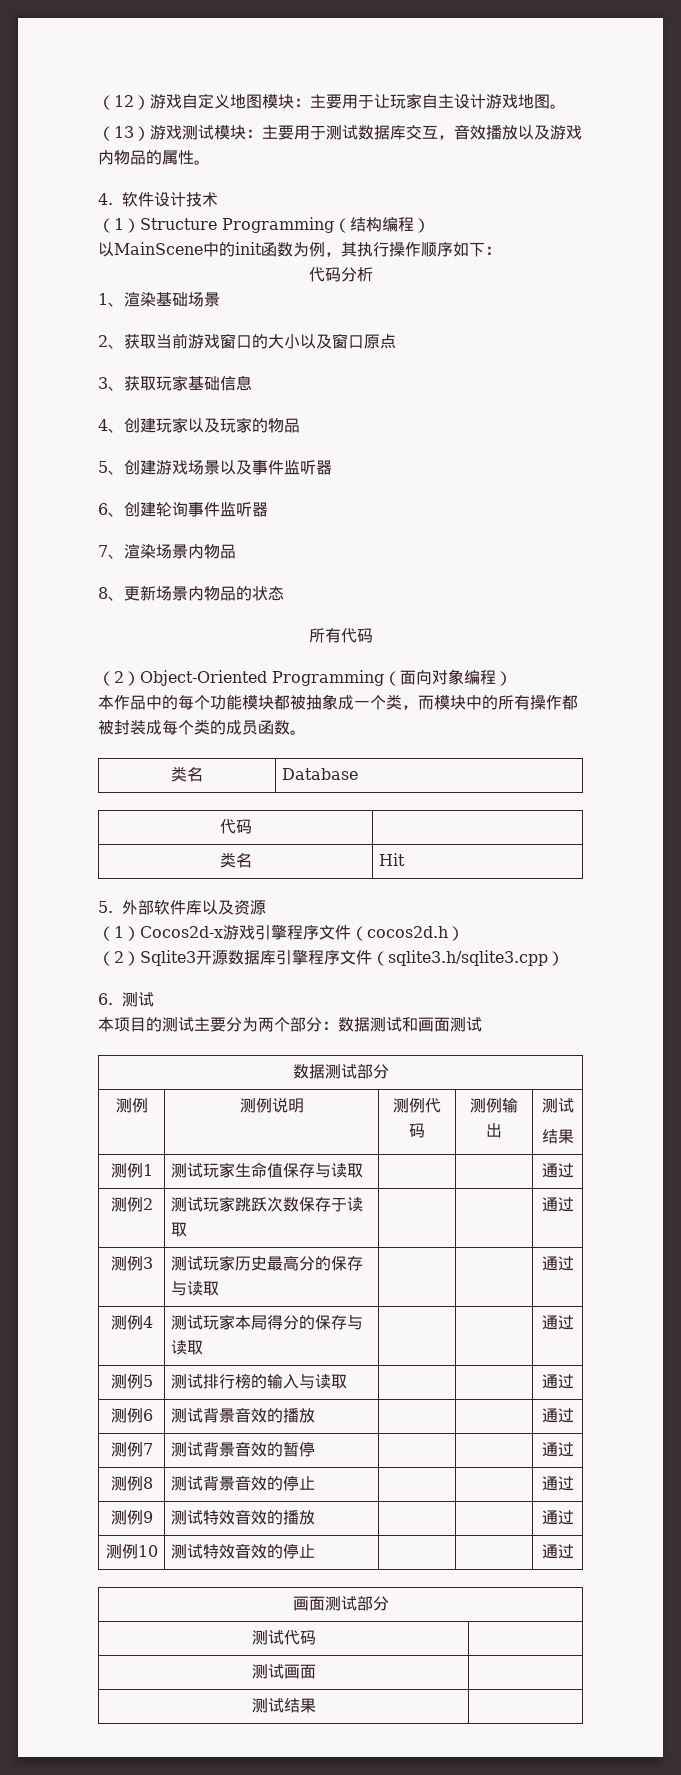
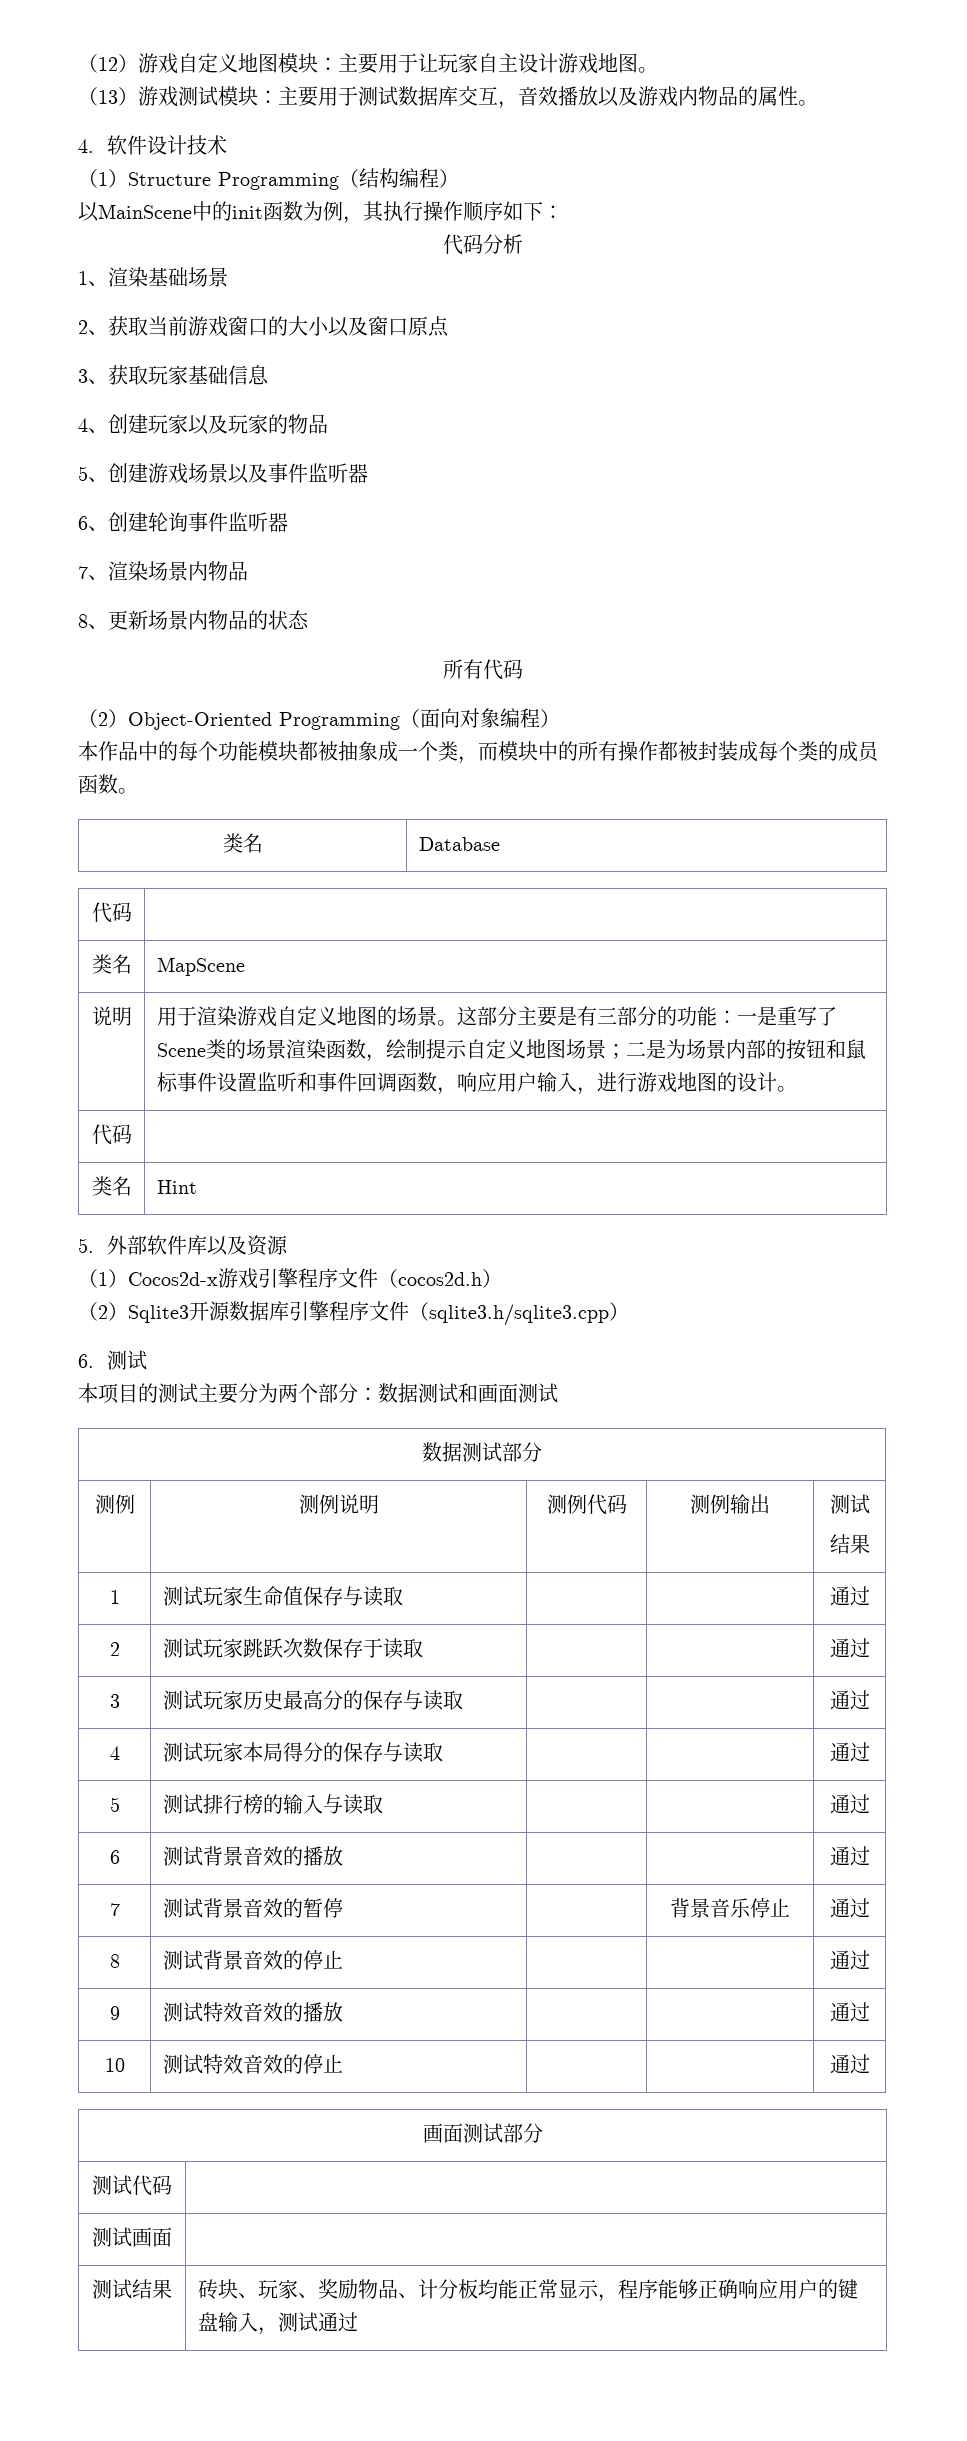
- 类名 | Hit
+ 类名 | MapScene
+ 说明 | 用于渲染游戏自定义地图的场景。这部分主要是有三部分的功能：一是重写了Scene类的场景渲染函数，绘制提示自定义地图场景；二是为场景内部的按钮和鼠标事件设置监听和事件回调函数，响应用户输入，进行游戏地图的设计。
+ 代码 |
+ 类名 | Hint
- 测例1 | 测试玩家生命值保存与读取 | | | 通过
+ 1 | 测试玩家生命值保存与读取 | | | 通过
- 测例2 | 测试玩家跳跃次数保存于读取 | | | 通过
+ 2 | 测试玩家跳跃次数保存于读取 | | | 通过
- 测例3 | 测试玩家历史最高分的保存与读取 | | | 通过
+ 3 | 测试玩家历史最高分的保存与读取 | | | 通过
- 测例4 | 测试玩家本局得分的保存与读取 | | | 通过
+ 4 | 测试玩家本局得分的保存与读取 | | | 通过
- 测例5 | 测试排行榜的输入与读取 | | | 通过
+ 5 | 测试排行榜的输入与读取 | | | 通过
- 测例6 | 测试背景音效的播放 | | | 通过
+ 6 | 测试背景音效的播放 | | | 通过
- 测例7 | 测试背景音效的暂停 | | | 通过
- 测例8 | 测试背景音效的停止 | | | 通过
+ 7 | 测试背景音效的暂停 | | 背景音乐停止 | 通过
+ 8 | 测试背景音效的停止 | | | 通过
- 测例9 | 测试特效音效的播放 | | | 通过
+ 9 | 测试特效音效的播放 | | | 通过
- 测例10 | 测试特效音效的停止 | | | 通过
+ 10 | 测试特效音效的停止 | | | 通过
- 测试结果 |
+ 测试结果 | 砖块、玩家、奖励物品、计分板均能正常显示，程序能够正确响应用户的键盘输入，测试通过

